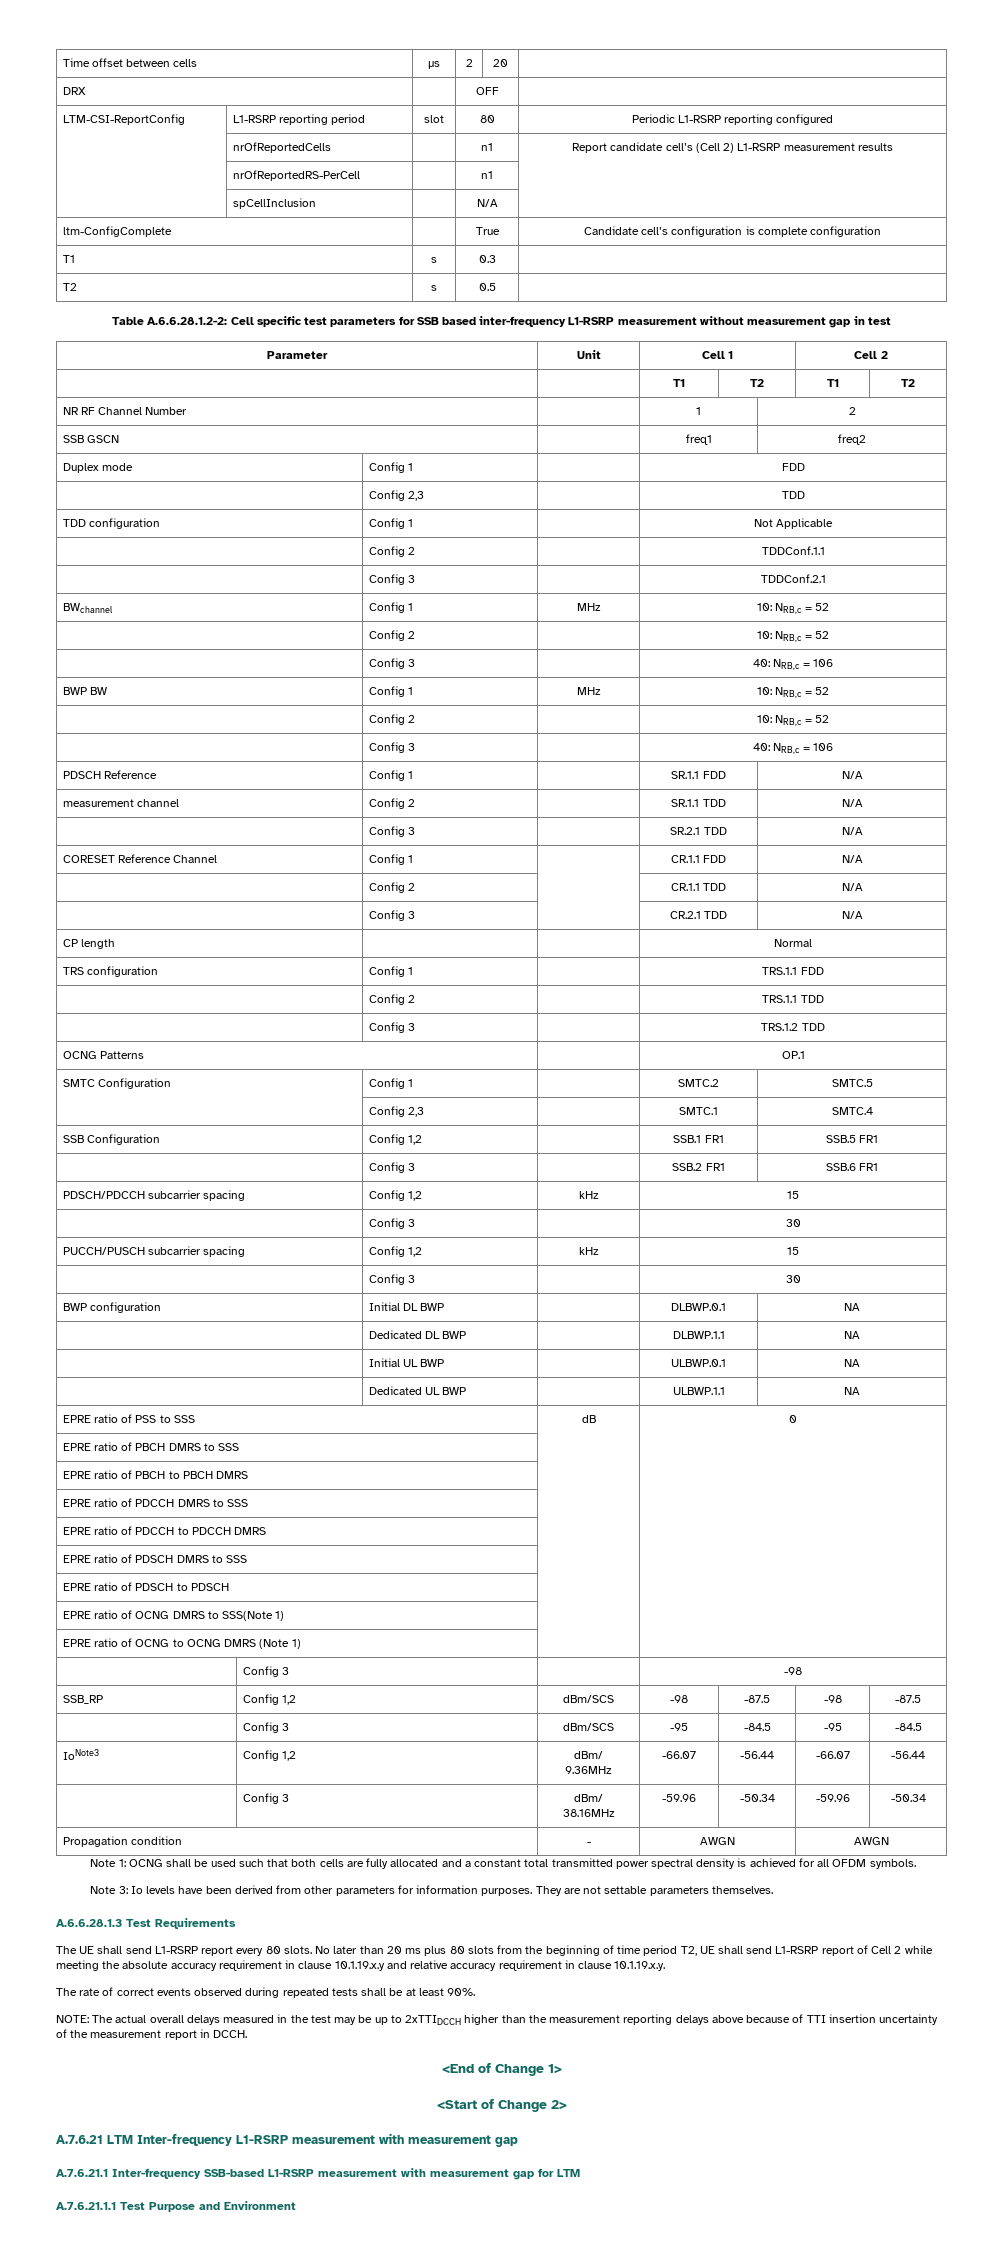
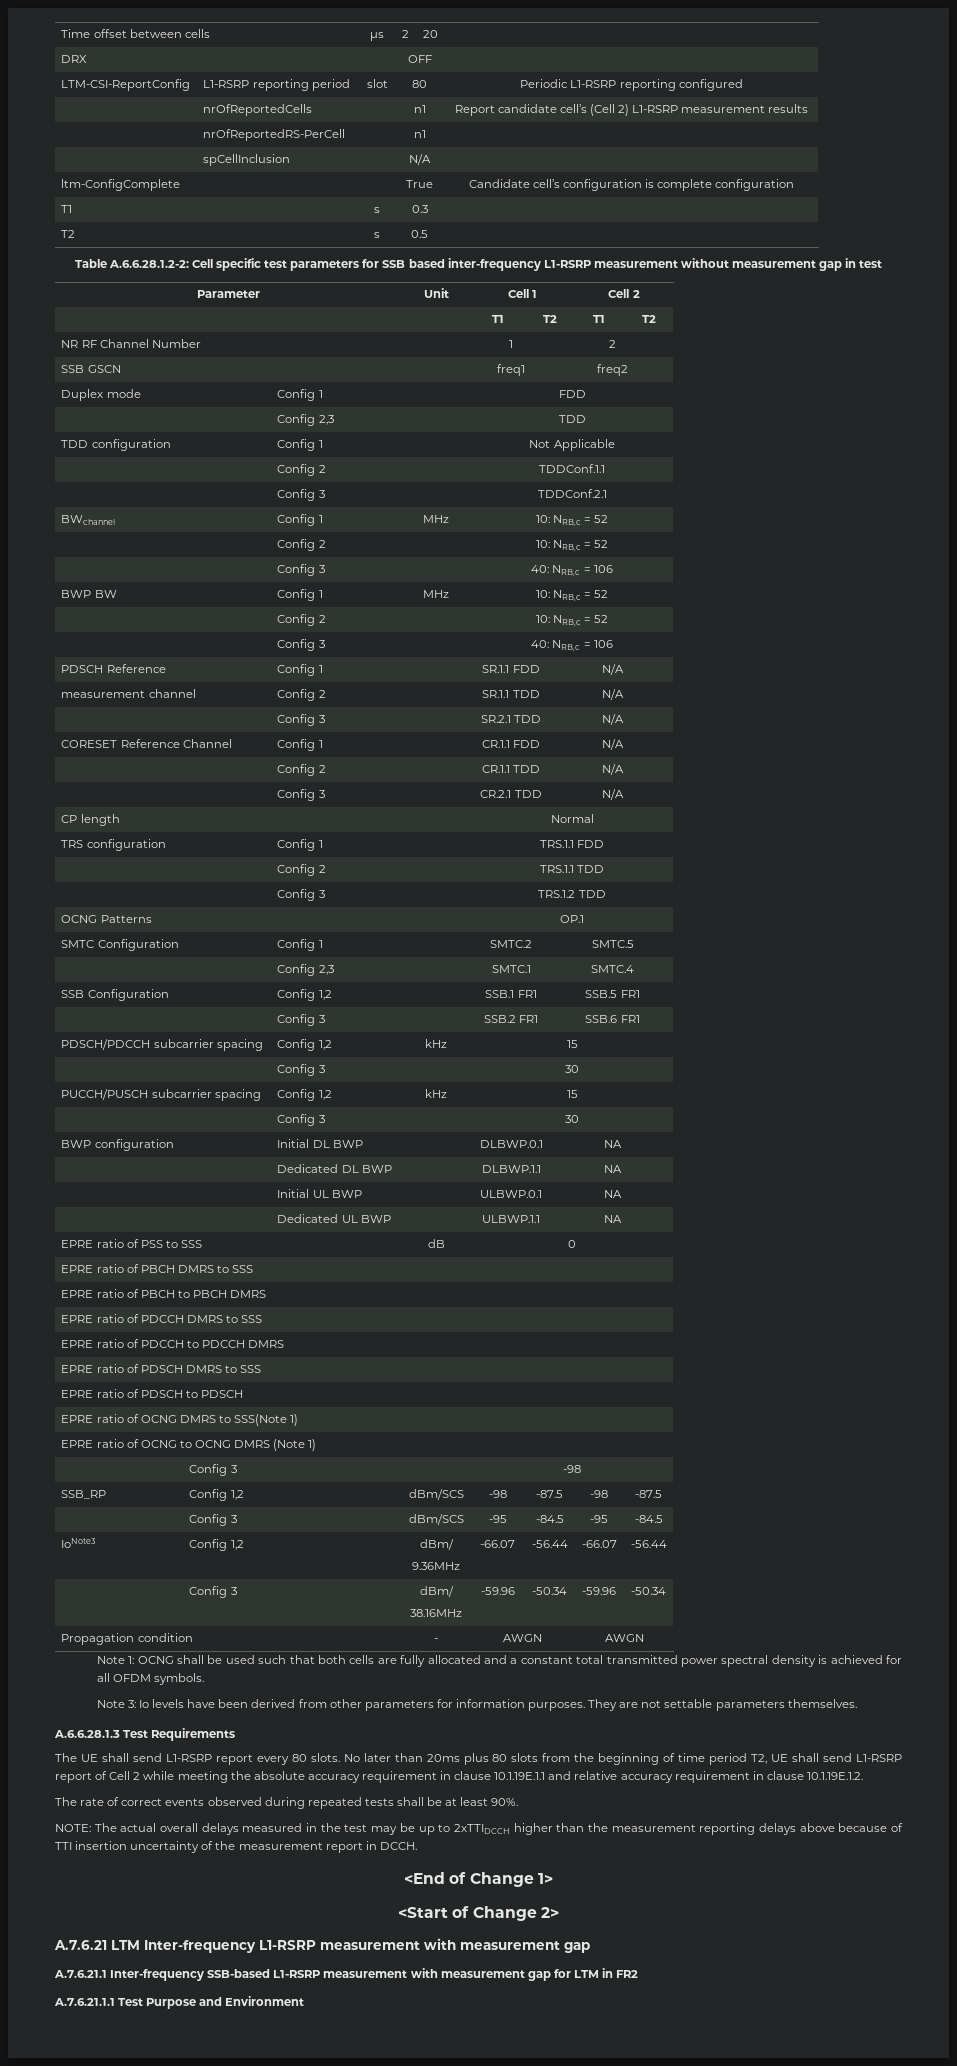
- No later than 20 ms plus 80 slots from the beginning of time period T2, UE shall send L1-RSRP report of Cell 2 while meeting the absolute accuracy requirement in clause 10.1.19.x.y and relative accuracy requirement in clause 10.1.19.x.y.
+ No later than 20ms plus 80 slots from the beginning of time period T2, UE shall send L1-RSRP report of Cell 2 while meeting the absolute accuracy requirement in clause 10.1.19E.1.1 and relative accuracy requirement in clause 10.1.19E.1.2.
- A.7.6.21.1 Inter-frequency SSB-based L1-RSRP measurement with measurement gap for LTM
+ A.7.6.21.1 Inter-frequency SSB-based L1-RSRP measurement with measurement gap for LTM in FR2

